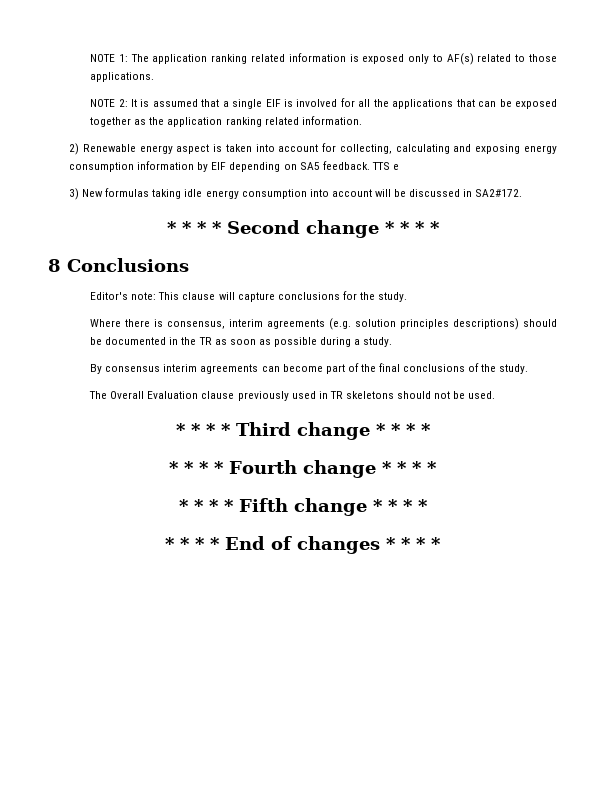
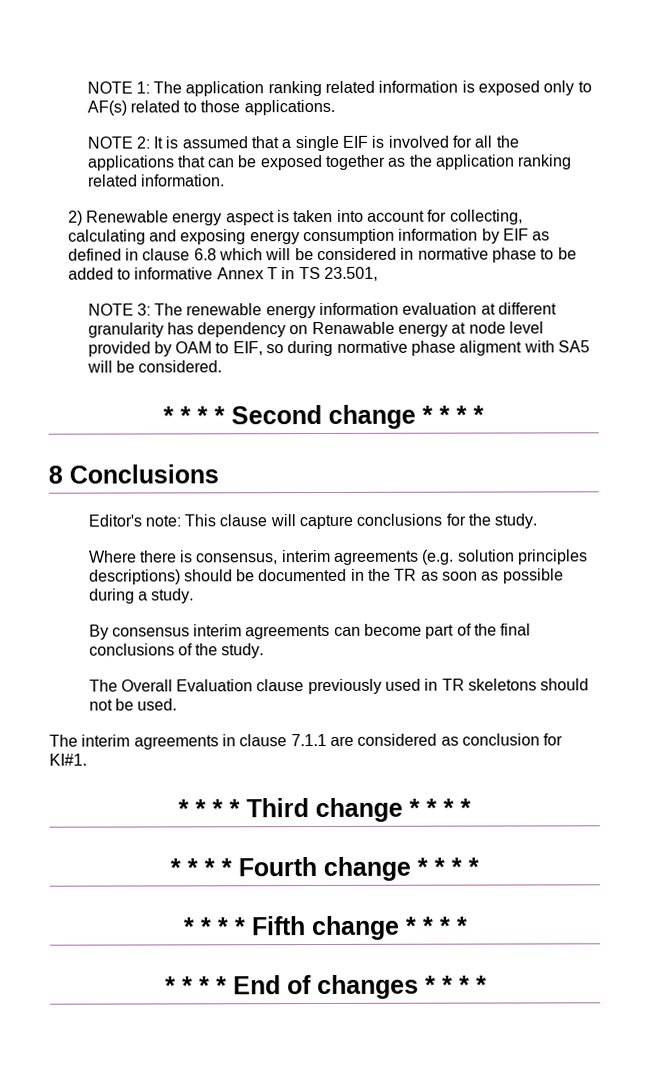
- 2) Renewable energy aspect is taken into account for collecting, calculating and exposing energy consumption information by EIF depending on SA5 feedback. TTS e
- 3) New formulas taking idle energy consumption into account will be discussed in SA2#172.
+ 2) Renewable energy aspect is taken into account for collecting, calculating and exposing energy consumption information by EIF as defined in clause 6.8 which will be considered in normative phase to be added to informative Annex T in TS 23.501,
+ NOTE 3: The renewable energy information evaluation at different granularity has dependency on Renawable energy at node level provided by OAM to EIF, so during normative phase aligment with SA5 will be considered.
+ The interim agreements in clause 7.1.1 are considered as conclusion for KI#1.

